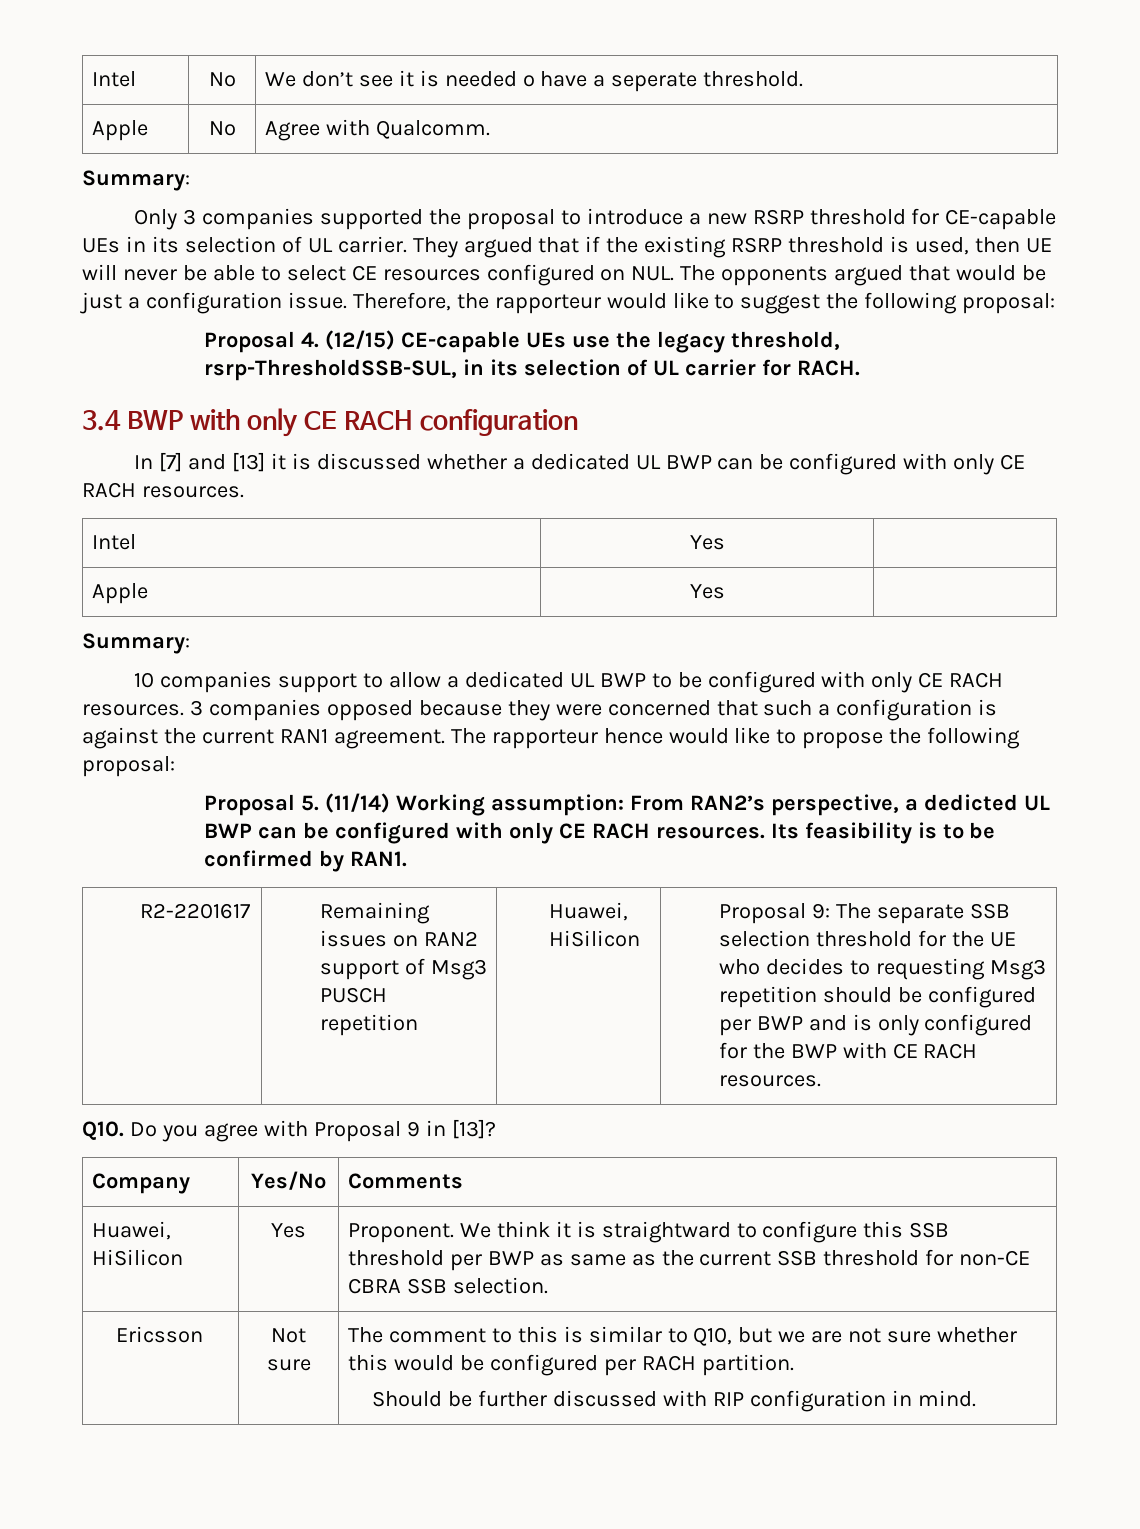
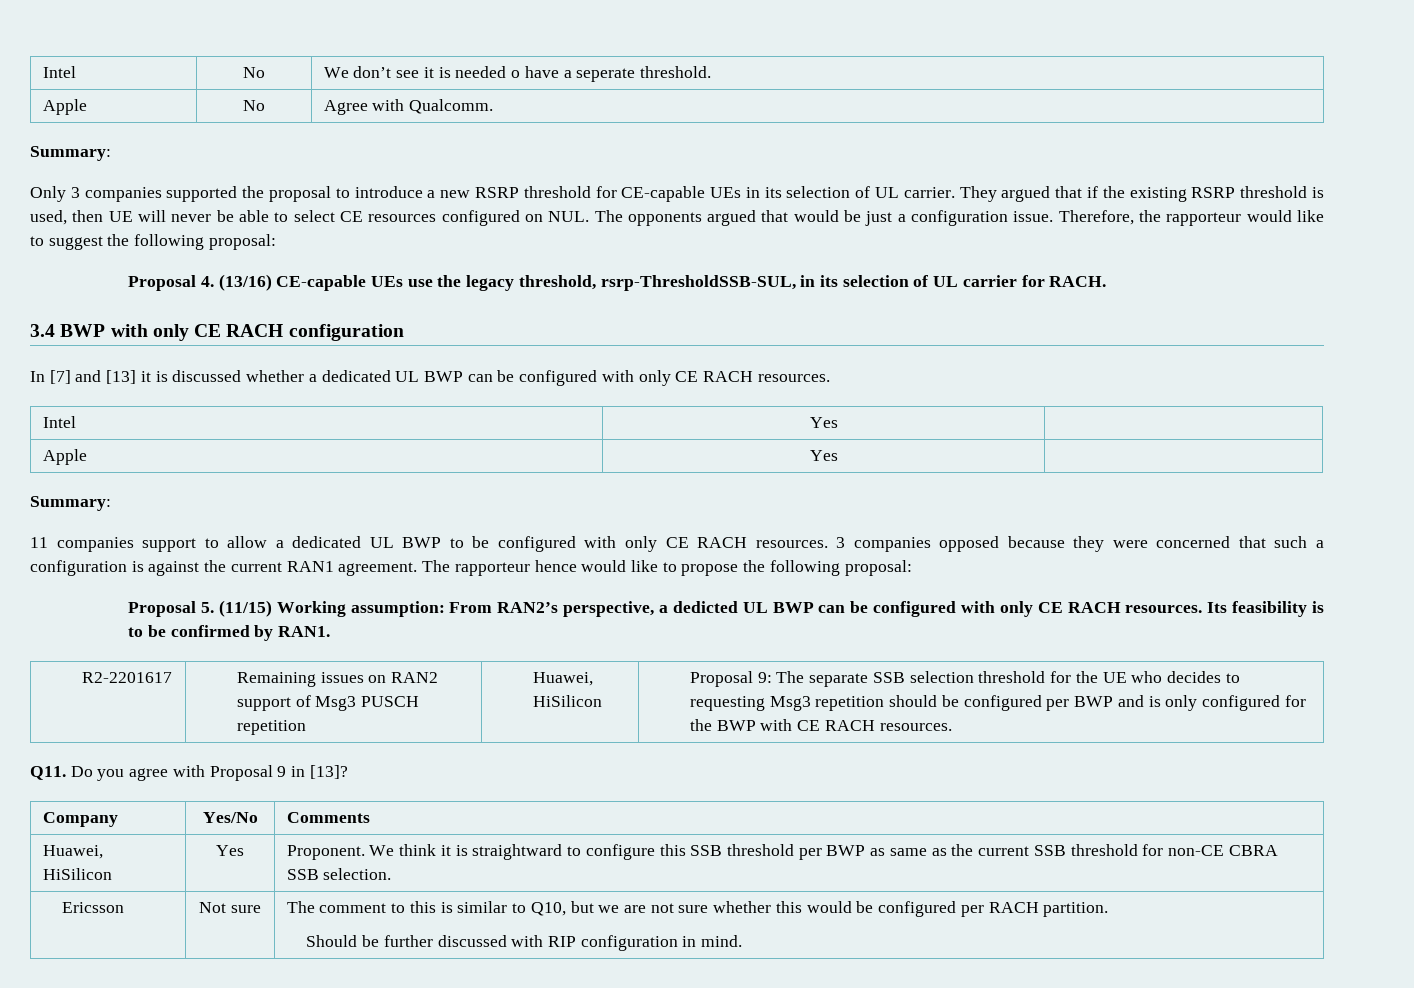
- Proposal 4. (12/15) CE-capable UEs use the legacy threshold, rsrp-ThresholdSSB-SUL, in its selection of UL carrier for RACH.
+ Proposal 4. (13/16) CE-capable UEs use the legacy threshold, rsrp-ThresholdSSB-SUL, in its selection of UL carrier for RACH.
- 10 companies support to allow a dedicated UL BWP to be configured with only CE RACH resources.
+ 11 companies support to allow a dedicated UL BWP to be configured with only CE RACH resources.
- Proposal 5. (11/14) Working assumption: From RAN2’s perspective, a dedicted UL BWP can be configured with only CE RACH resources.
+ Proposal 5. (11/15) Working assumption: From RAN2’s perspective, a dedicted UL BWP can be configured with only CE RACH resources.
- Q10. Do you agree with Proposal 9 in [13]?
+ Q11. Do you agree with Proposal 9 in [13]?

